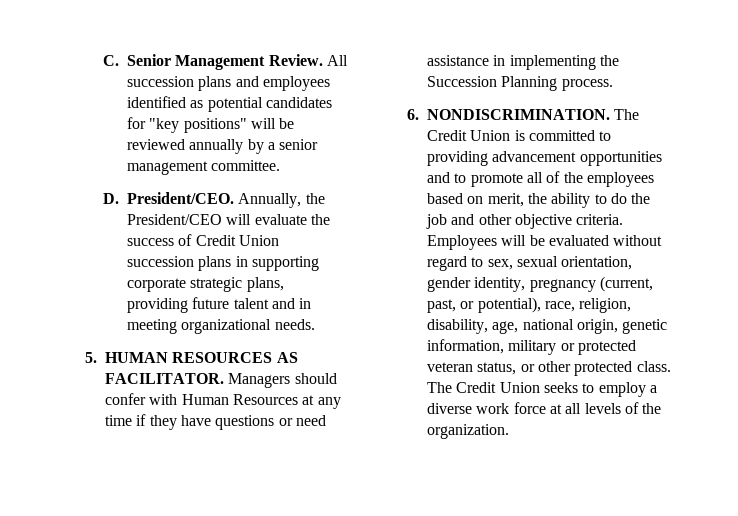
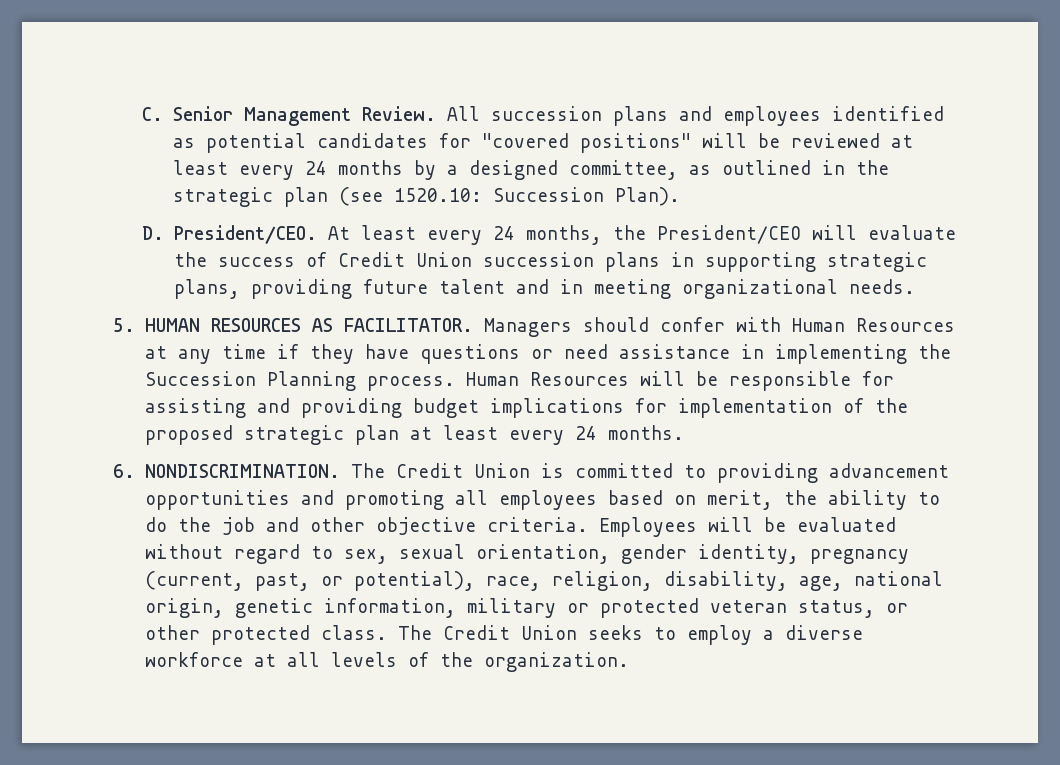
- All succession plans and employees identified as potential candidates for "key positions" will be reviewed annually by a senior management committee.
- D. President/CEO. Annually, the President/CEO will evaluate the success of Credit Union succession plans in supporting corporate strategic plans, providing future talent and in meeting organizational needs.
+ All succession plans and employees identified as potential candidates for "covered positions" will be reviewed at least every 24 months by a designed committee, as outlined in the strategic plan (see 1520.10: Succession Plan).
+ D. President/CEO. At least every 24 months, the President/CEO will evaluate the success of Credit Union succession plans in supporting strategic plans, providing future talent and in meeting organizational needs.
+ Human Resources will be responsible for assisting and providing budget implications for implementation of the proposed strategic plan at least every 24 months.
- The Credit Union is committed to providing advancement opportunities and to promote all of the employees based on merit, the ability to do the job and other objective criteria.
+ The Credit Union is committed to providing advancement opportunities and promoting all employees based on merit, the ability to do the job and other objective criteria.
- The Credit Union seeks to employ a diverse work force at all levels of the organization.
+ The Credit Union seeks to employ a diverse workforce at all levels of the organization.

